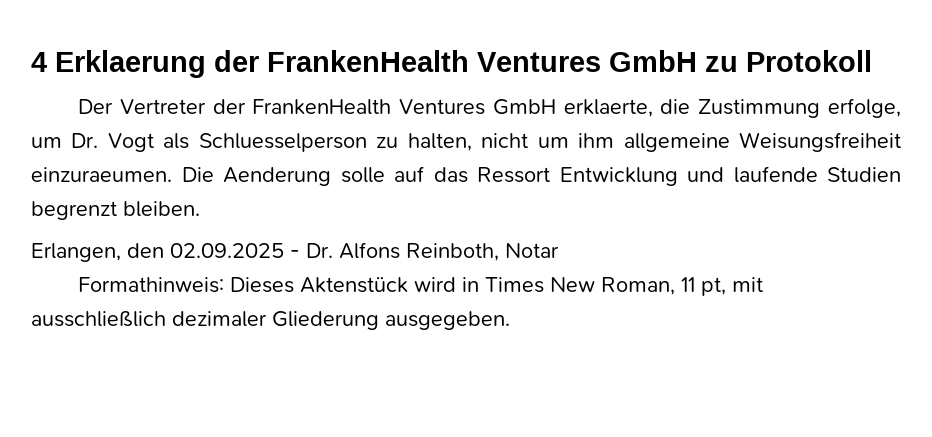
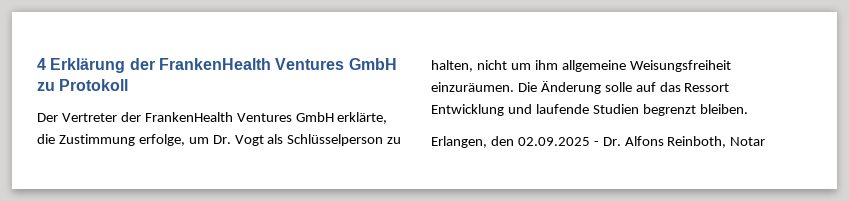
- 4 Erklaerung der FrankenHealth Ventures GmbH zu Protokoll
+ 4 Erklärung der FrankenHealth Ventures GmbH zu Protokoll
- Der Vertreter der FrankenHealth Ventures GmbH erklaerte, die Zustimmung erfolge, um Dr. Vogt als Schluesselperson zu halten, nicht um ihm allgemeine Weisungsfreiheit einzuraeumen. Die Aenderung solle auf das Ressort Entwicklung und laufende Studien begrenzt bleiben.
+ Der Vertreter der FrankenHealth Ventures GmbH erklärte, die Zustimmung erfolge, um Dr. Vogt als Schlüsselperson zu halten, nicht um ihm allgemeine Weisungsfreiheit einzuräumen. Die Änderung solle auf das Ressort Entwicklung und laufende Studien begrenzt bleiben.
- Formathinweis: Dieses Aktenstück wird in Times New Roman, 11 pt, mit ausschließlich dezimaler Gliederung ausgegeben.

